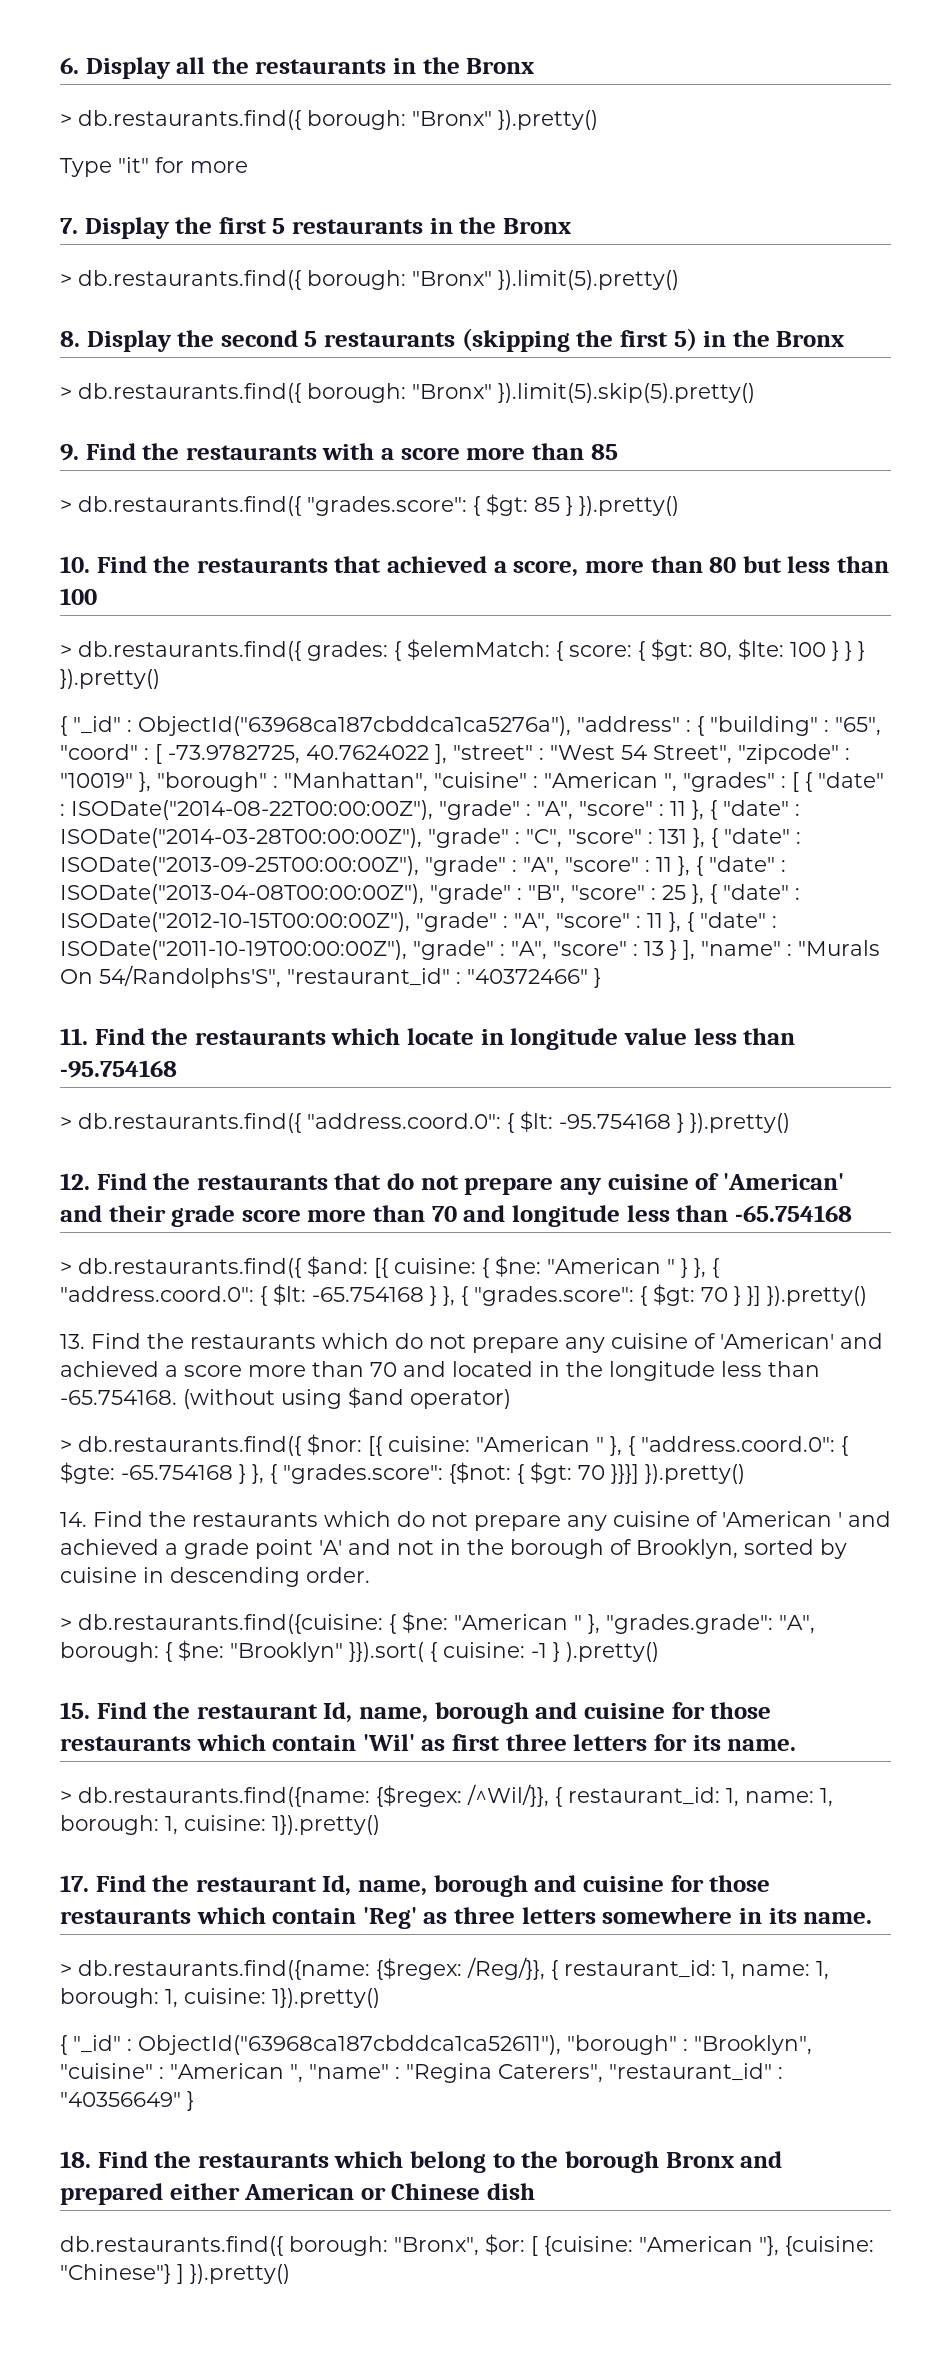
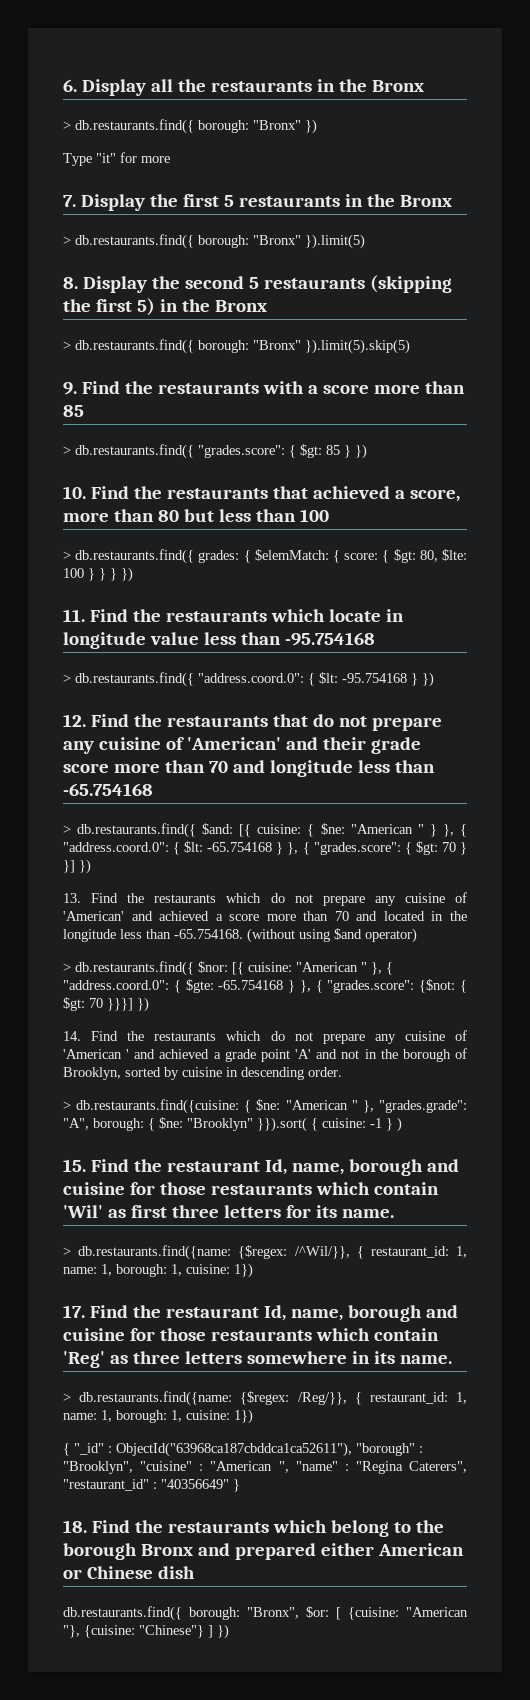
- > db.restaurants.find({ borough: "Bronx" }).pretty()
+ > db.restaurants.find({ borough: "Bronx" })
- > db.restaurants.find({ borough: "Bronx" }).limit(5).pretty()
+ > db.restaurants.find({ borough: "Bronx" }).limit(5)
- > db.restaurants.find({ borough: "Bronx" }).limit(5).skip(5).pretty()
+ > db.restaurants.find({ borough: "Bronx" }).limit(5).skip(5)
- > db.restaurants.find({ "grades.score": { $gt: 85 } }).pretty()
+ > db.restaurants.find({ "grades.score": { $gt: 85 } })
- > db.restaurants.find({ grades: { $elemMatch: { score: { $gt: 80, $lte: 100 } } } }).pretty()
- { "_id" : ObjectId("63968ca187cbddca1ca5276a"), "address" : { "building" : "65", "coord" : [ -73.9782725, 40.7624022 ], "street" : "West 54 Street", "zipcode" : "10019" }, "borough" : "Manhattan", "cuisine" : "American ", "grades" : [ { "date" : ISODate("2014-08-22T00:00:00Z"), "grade" : "A", "score" : 11 }, { "date" : ISODate("2014-03-28T00:00:00Z"), "grade" : "C", "score" : 131 }, { "date" : ISODate("2013-09-25T00:00:00Z"), "grade" : "A", "score" : 11 }, { "date" : ISODate("2013-04-08T00:00:00Z"), "grade" : "B", "score" : 25 }, { "date" : ISODate("2012-10-15T00:00:00Z"), "grade" : "A", "score" : 11 }, { "date" : ISODate("2011-10-19T00:00:00Z"), "grade" : "A", "score" : 13 } ], "name" : "Murals On 54/Randolphs'S", "restaurant_id" : "40372466" }
+ > db.restaurants.find({ grades: { $elemMatch: { score: { $gt: 80, $lte: 100 } } } })
- > db.restaurants.find({ "address.coord.0": { $lt: -95.754168 } }).pretty()
+ > db.restaurants.find({ "address.coord.0": { $lt: -95.754168 } })
- > db.restaurants.find({ $and: [{ cuisine: { $ne: "American " } }, { "address.coord.0": { $lt: -65.754168 } }, { "grades.score": { $gt: 70 } }] }).pretty()
+ > db.restaurants.find({ $and: [{ cuisine: { $ne: "American " } }, { "address.coord.0": { $lt: -65.754168 } }, { "grades.score": { $gt: 70 } }] })
- > db.restaurants.find({ $nor: [{ cuisine: "American " }, { "address.coord.0": { $gte: -65.754168 } }, { "grades.score": {$not: { $gt: 70 }}}] }).pretty()
+ > db.restaurants.find({ $nor: [{ cuisine: "American " }, { "address.coord.0": { $gte: -65.754168 } }, { "grades.score": {$not: { $gt: 70 }}}] })
- > db.restaurants.find({cuisine: { $ne: "American " }, "grades.grade": "A", borough: { $ne: "Brooklyn" }}).sort( { cuisine: -1 } ).pretty()
+ > db.restaurants.find({cuisine: { $ne: "American " }, "grades.grade": "A", borough: { $ne: "Brooklyn" }}).sort( { cuisine: -1 } )
- > db.restaurants.find({name: {$regex: /^Wil/}}, { restaurant_id: 1, name: 1, borough: 1, cuisine: 1}).pretty()
+ > db.restaurants.find({name: {$regex: /^Wil/}}, { restaurant_id: 1, name: 1, borough: 1, cuisine: 1})
- > db.restaurants.find({name: {$regex: /Reg/}}, { restaurant_id: 1, name: 1, borough: 1, cuisine: 1}).pretty()
+ > db.restaurants.find({name: {$regex: /Reg/}}, { restaurant_id: 1, name: 1, borough: 1, cuisine: 1})
- db.restaurants.find({ borough: "Bronx", $or: [ {cuisine: "American "}, {cuisine: "Chinese"} ] }).pretty()
+ db.restaurants.find({ borough: "Bronx", $or: [ {cuisine: "American "}, {cuisine: "Chinese"} ] })

